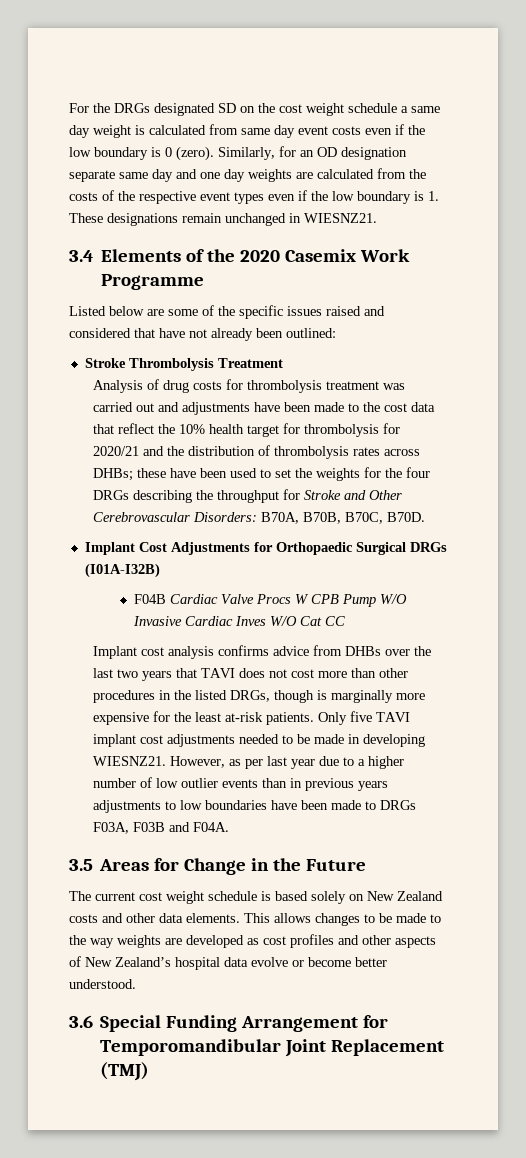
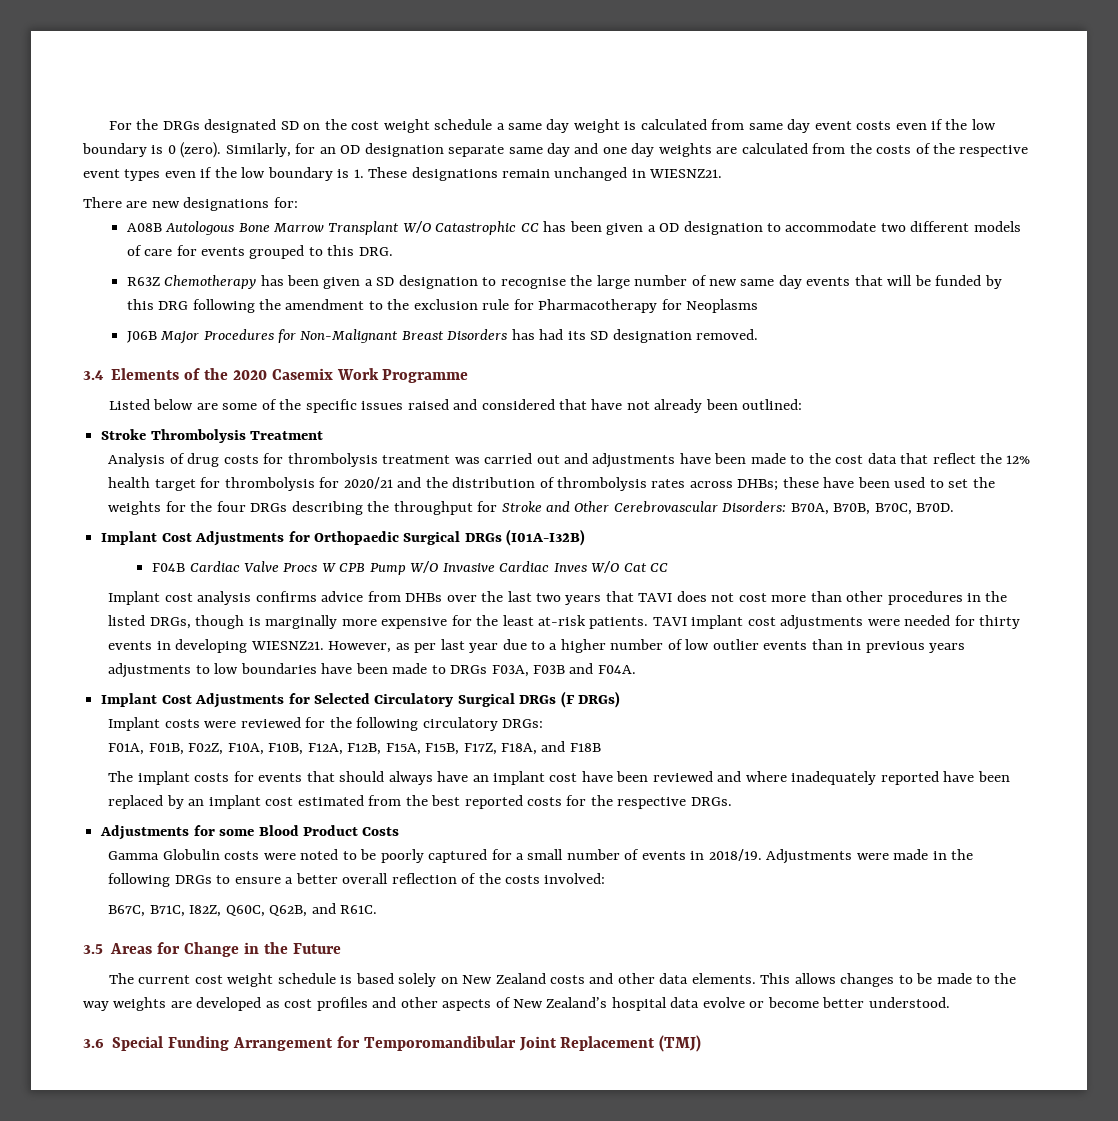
+ There are new designations for:
+ A08B Autologous Bone Marrow Transplant W/O Catastrophic CC has been given a OD designation to accommodate two different models of care for events grouped to this DRG.
+ R63Z Chemotherapy has been given a SD designation to recognise the large number of new same day events that will be funded by this DRG following the amendment to the exclusion rule for Pharmacotherapy for Neoplasms
+ J06B Major Procedures for Non-Malignant Breast Disorders has had its SD designation removed.
- Analysis of drug costs for thrombolysis treatment was carried out and adjustments have been made to the cost data that reflect the 10% health target for thrombolysis for 2020/21 and the distribution of thrombolysis rates across DHBs;
+ Analysis of drug costs for thrombolysis treatment was carried out and adjustments have been made to the cost data that reflect the 12% health target for thrombolysis for 2020/21 and the distribution of thrombolysis rates across DHBs;
- Only five TAVI implant cost adjustments needed to be made in developing WIESNZ21.
+ TAVI implant cost adjustments were needed for thirty events in developing WIESNZ21.
+ Implant Cost Adjustments for Selected Circulatory Surgical DRGs (F DRGs)
+ Implant costs were reviewed for the following circulatory DRGs:
+ F01A, F01B, F02Z, F10A, F10B, F12A, F12B, F15A, F15B, F17Z, F18A, and F18B
+ The implant costs for events that should always have an implant cost have been reviewed and where inadequately reported have been replaced by an implant cost estimated from the best reported costs for the respective DRGs.
+ Adjustments for some Blood Product Costs
+ Gamma Globulin costs were noted to be poorly captured for a small number of events in 2018/19. Adjustments were made in the following DRGs to ensure a better overall reflection of the costs involved:
+ B67C, B71C, I82Z, Q60C, Q62B, and R61C.

